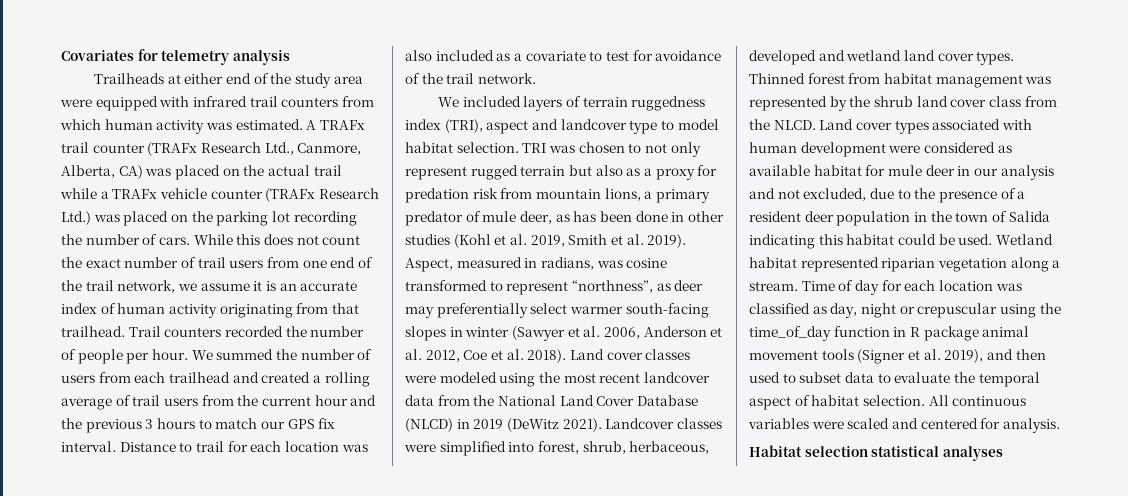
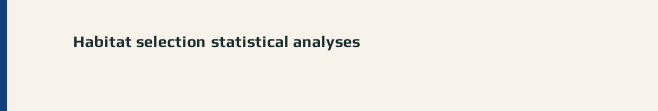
- Covariates for telemetry analysis
- Trailheads at either end of the study area were equipped with infrared trail counters from which human activity was estimated. A TRAFx trail counter (TRAFx Research Ltd., Canmore, Alberta, CA) was placed on the actual trail while a TRAFx vehicle counter (TRAFx Research Ltd.) was placed on the parking lot recording the number of cars. While this does not count the exact number of trail users from one end of the trail network, we assume it is an accurate index of human activity originating from that trailhead. Trail counters recorded the number of people per hour. We summed the number of users from each trailhead and created a rolling average of trail users from the current hour and the previous 3 hours to match our GPS fix interval. Distance to trail for each location was also included as a covariate to test for avoidance of the trail network.
- We included layers of terrain ruggedness index (TRI), aspect and landcover type to model habitat selection. TRI was chosen to not only represent rugged terrain but also as a proxy for predation risk from mountain lions, a primary predator of mule deer, as has been done in other studies (Kohl et al. 2019, Smith et al. 2019). Aspect, measured in radians, was cosine transformed to represent “northness”, as deer may preferentially select warmer south-facing slopes in winter (Sawyer et al. 2006, Anderson et al. 2012, Coe et al. 2018). Land cover classes were modeled using the most recent landcover data from the National Land Cover Database (NLCD) in 2019 (DeWitz 2021). Landcover classes were simplified into forest, shrub, herbaceous, developed and wetland land cover types. Thinned forest from habitat management was represented by the shrub land cover class from the NLCD. Land cover types associated with human development were considered as available habitat for mule deer in our analysis and not excluded, due to the presence of a resident deer population in the town of Salida indicating this habitat could be used. Wetland habitat represented riparian vegetation along a stream. Time of day for each location was classified as day, night or crepuscular using the time_of_day function in R package animal movement tools (Signer et al. 2019), and then used to subset data to evaluate the temporal aspect of habitat selection. All continuous variables were scaled and centered for analysis.

